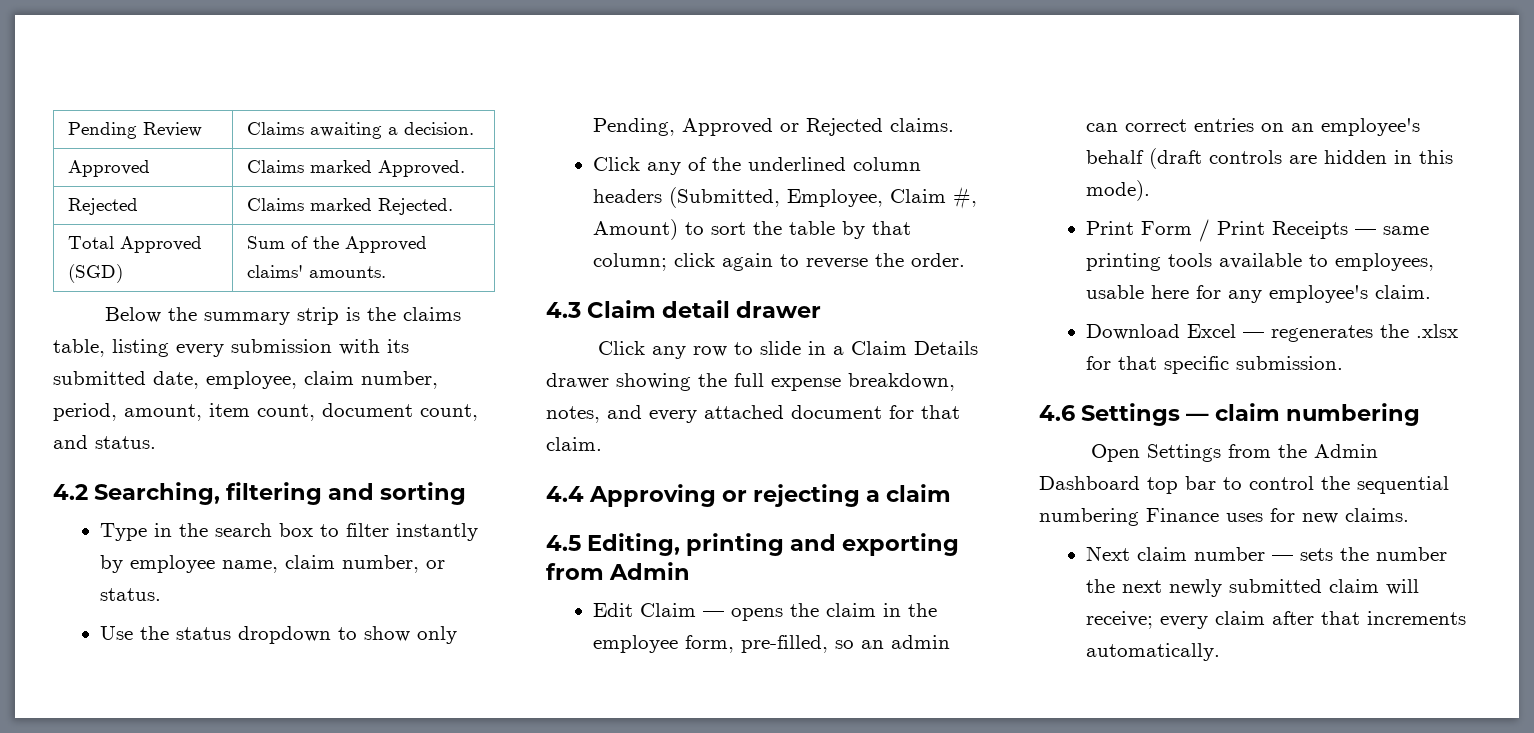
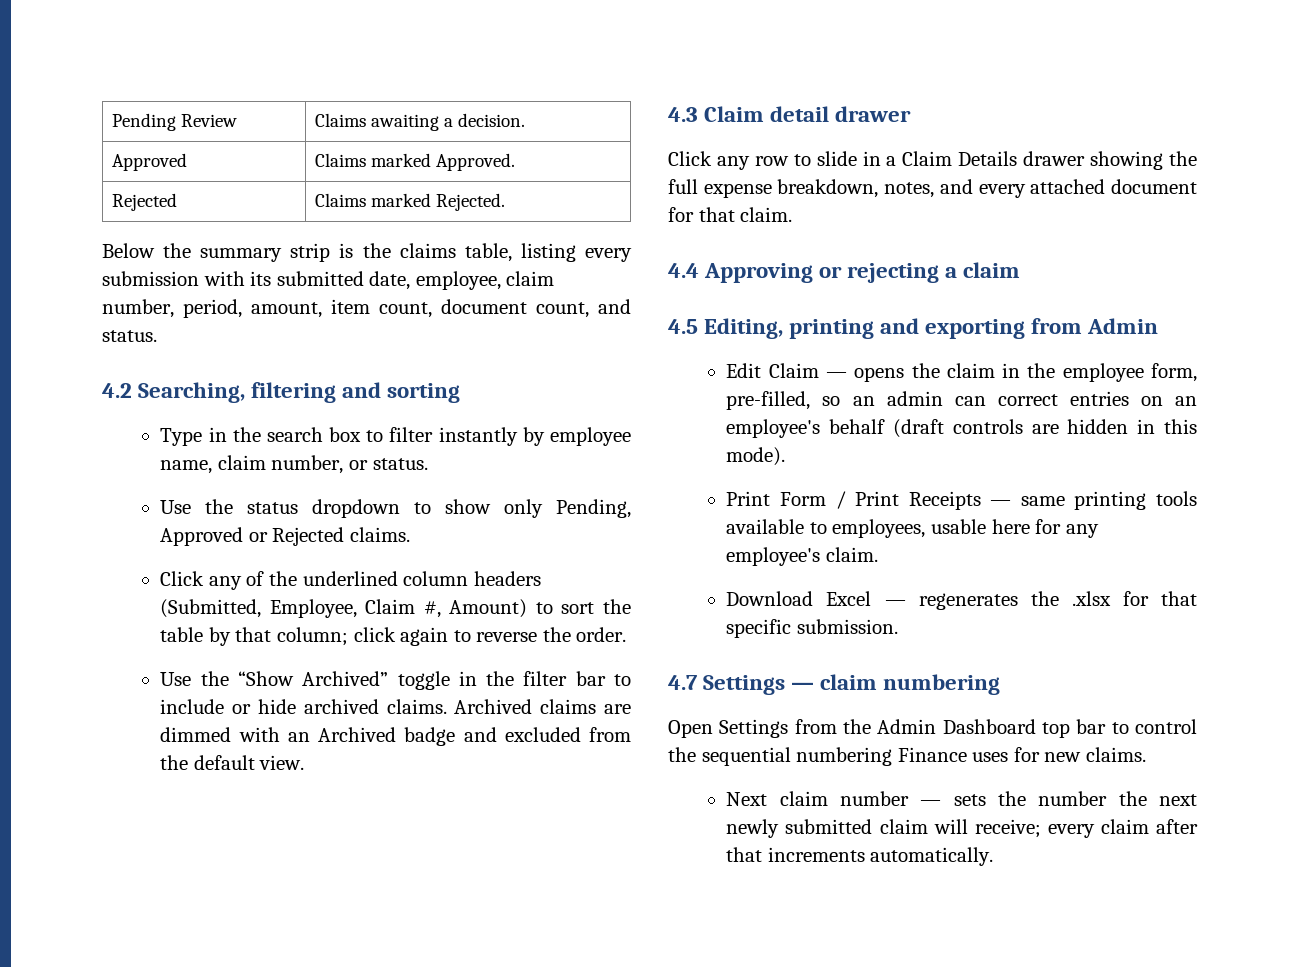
- Total Approved (SGD) | Sum of the Approved claims' amounts.
+ Use the “Show Archived” toggle in the filter bar to include or hide archived claims. Archived claims are dimmed with an Archived badge and excluded from the default view.
- 4.6 Settings — claim numbering
+ 4.7 Settings — claim numbering

